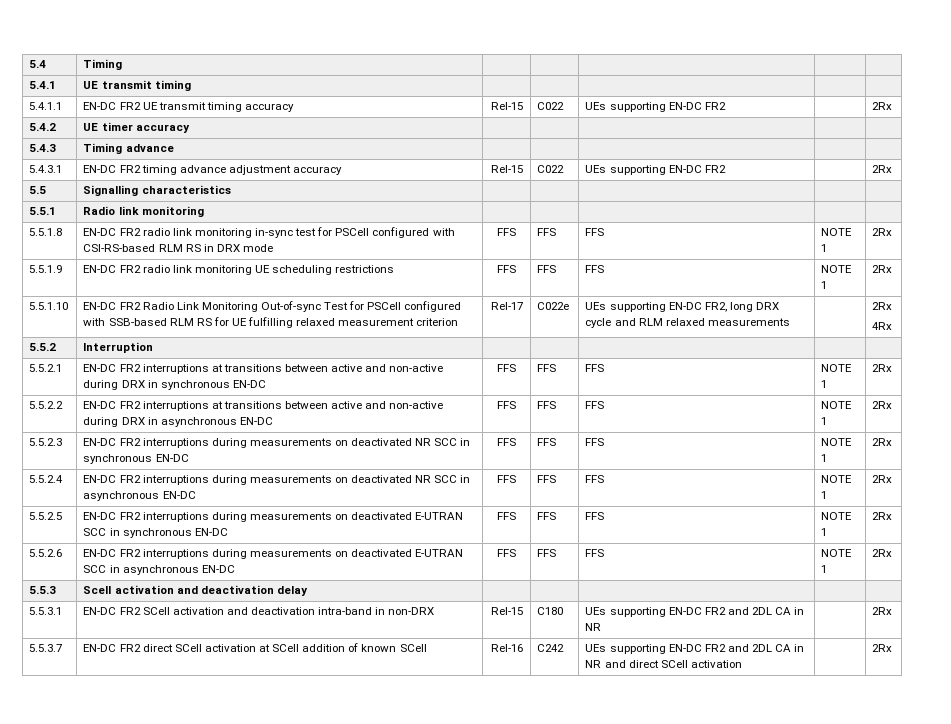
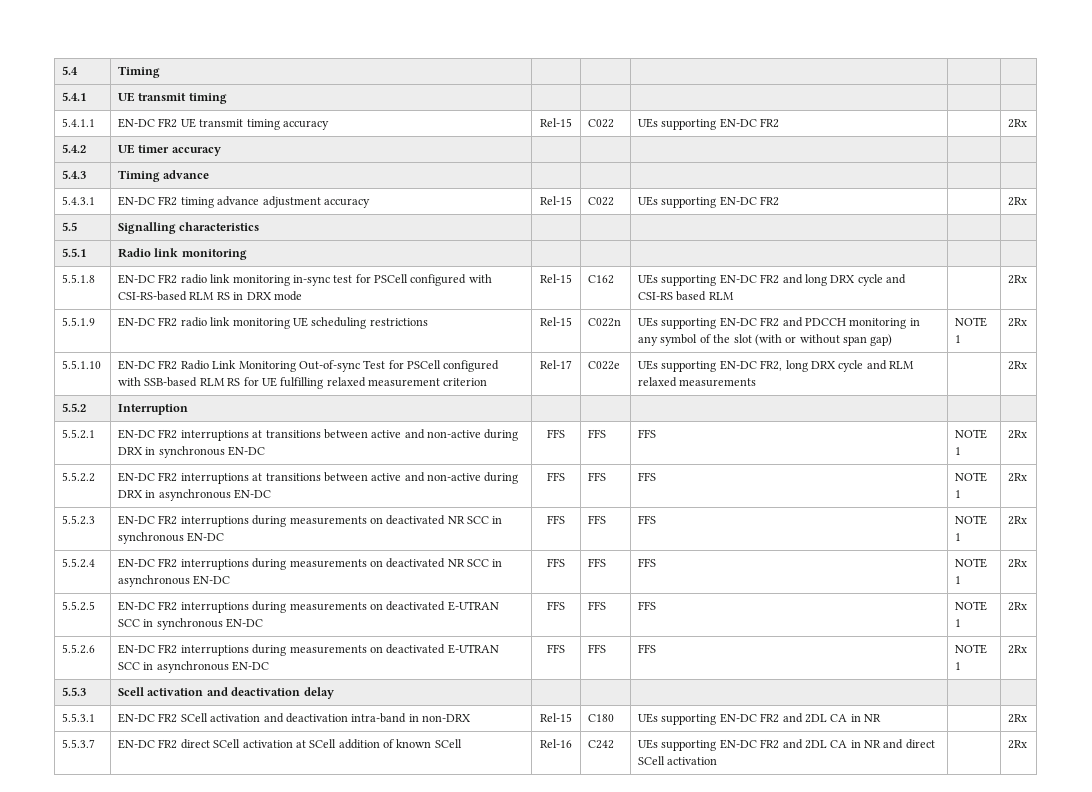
- 5.5.1.8 | EN-DC FR2 radio link monitoring in-sync test for PSCell configured with CSI-RS-based RLM RS in DRX mode | FFS | FFS | FFS | NOTE 1 | 2Rx
+ 5.5.1.8 | EN-DC FR2 radio link monitoring in-sync test for PSCell configured with CSI-RS-based RLM RS in DRX mode | Rel-15 | C162 | UEs supporting EN-DC FR2 and long DRX cycle and CSI-RS based RLM | | 2Rx
- 5.5.1.9 | EN-DC FR2 radio link monitoring UE scheduling restrictions | FFS | FFS | FFS | NOTE 1 | 2Rx
+ 5.5.1.9 | EN-DC FR2 radio link monitoring UE scheduling restrictions | Rel-15 | C022n | UEs supporting EN-DC FR2 and PDCCH monitoring in any symbol of the slot (with or without span gap) | NOTE 1 | 2Rx
  5.5.1.10 | EN-DC FR2 Radio Link Monitoring Out-of-sync Test for PSCell configured with SSB-based RLM RS for UE fulfilling relaxed measurement criterion | Rel-17 | C022e | UEs supporting EN-DC FR2, long DRX cycle and RLM relaxed measurements | | 2Rx
- 4Rx

